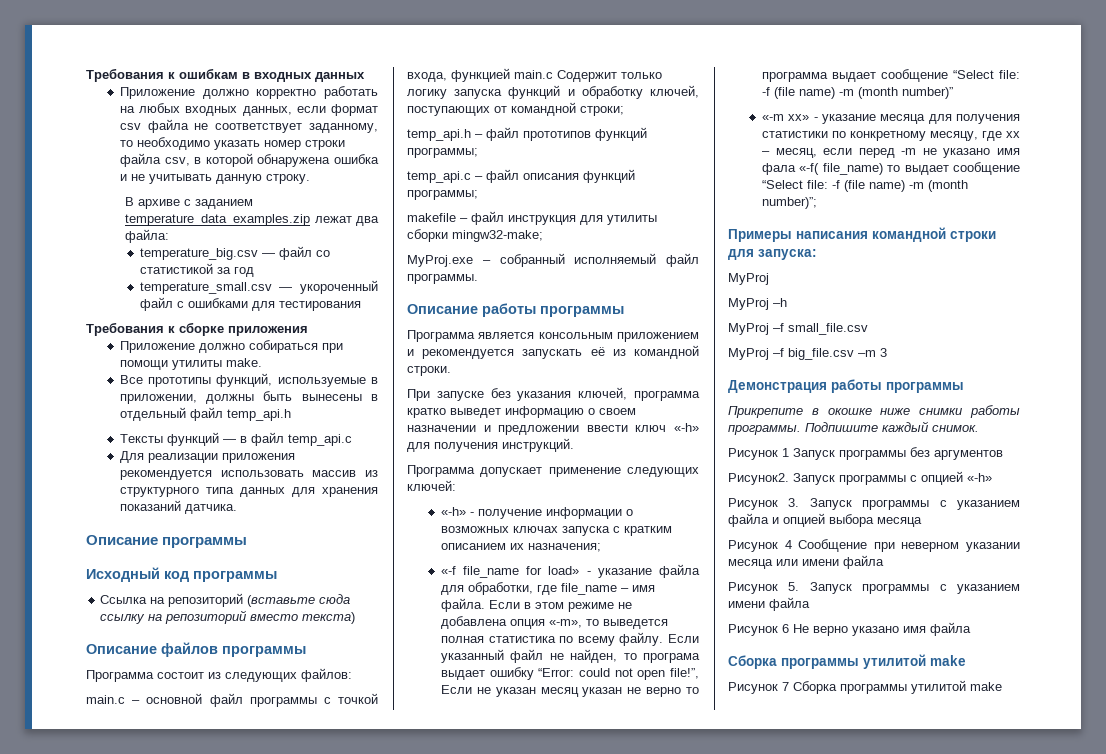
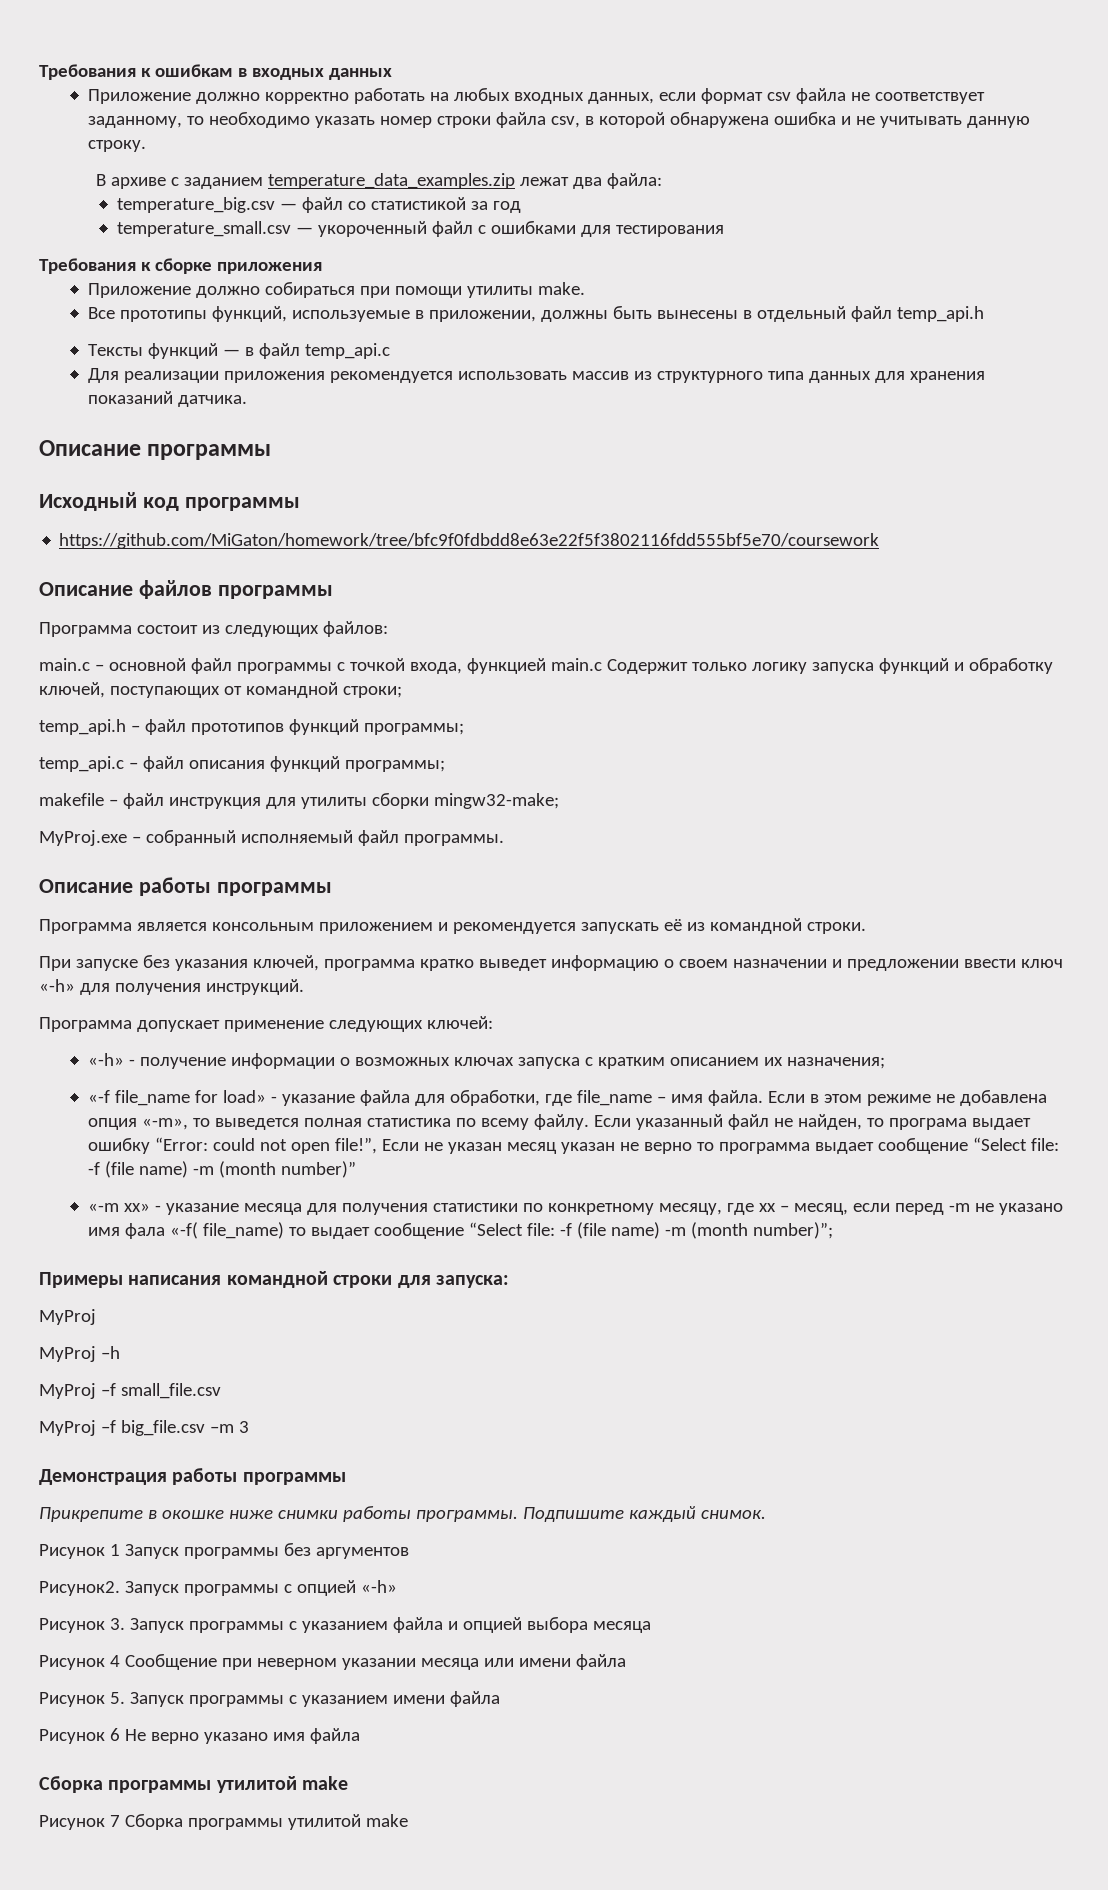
- Ссылка на репозиторий (вставьте сюда ссылку на репозиторий вместо текста)
+ https://github.com/MiGaton/homework/tree/bfc9f0fdbdd8e63e22f5f3802116fdd555bf5e70/coursework

